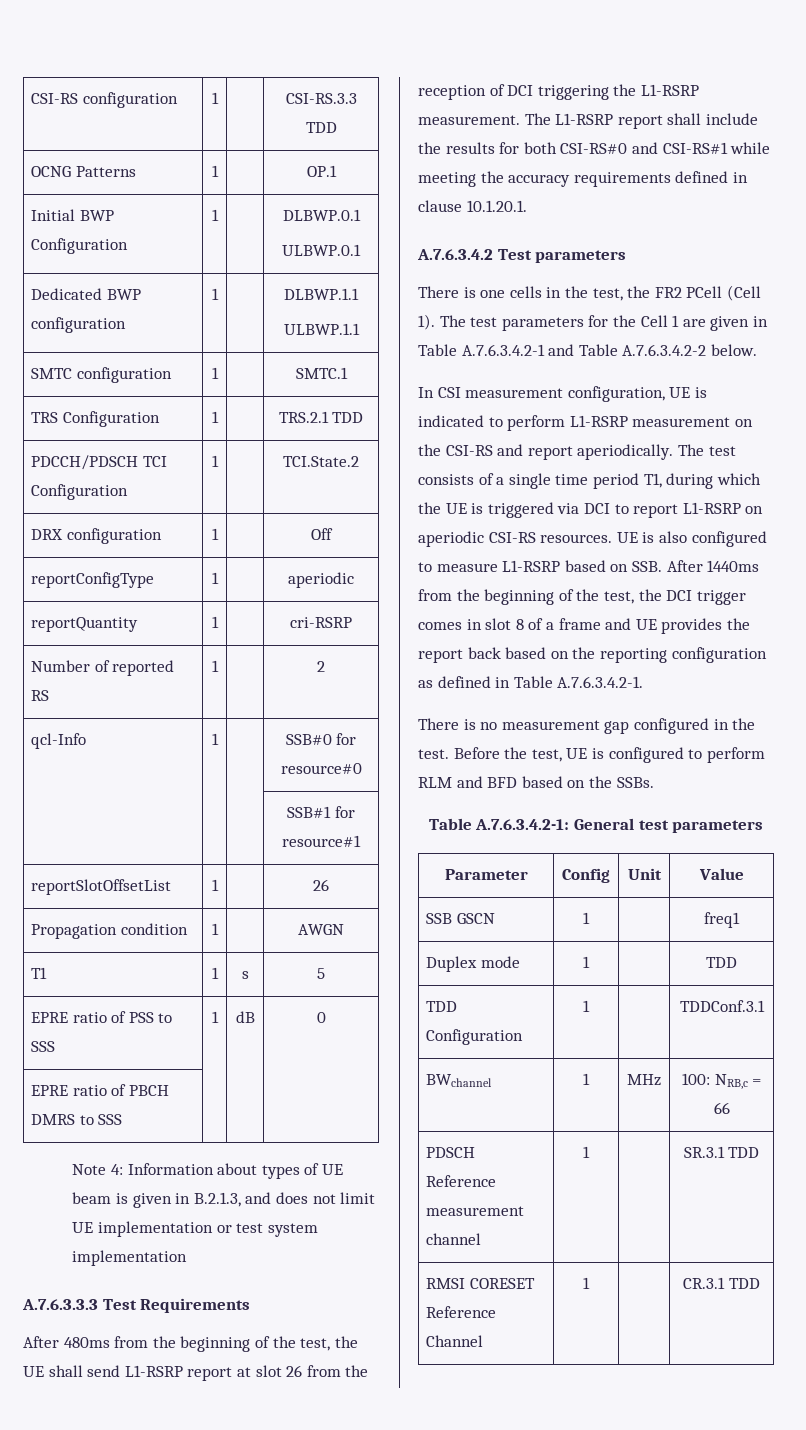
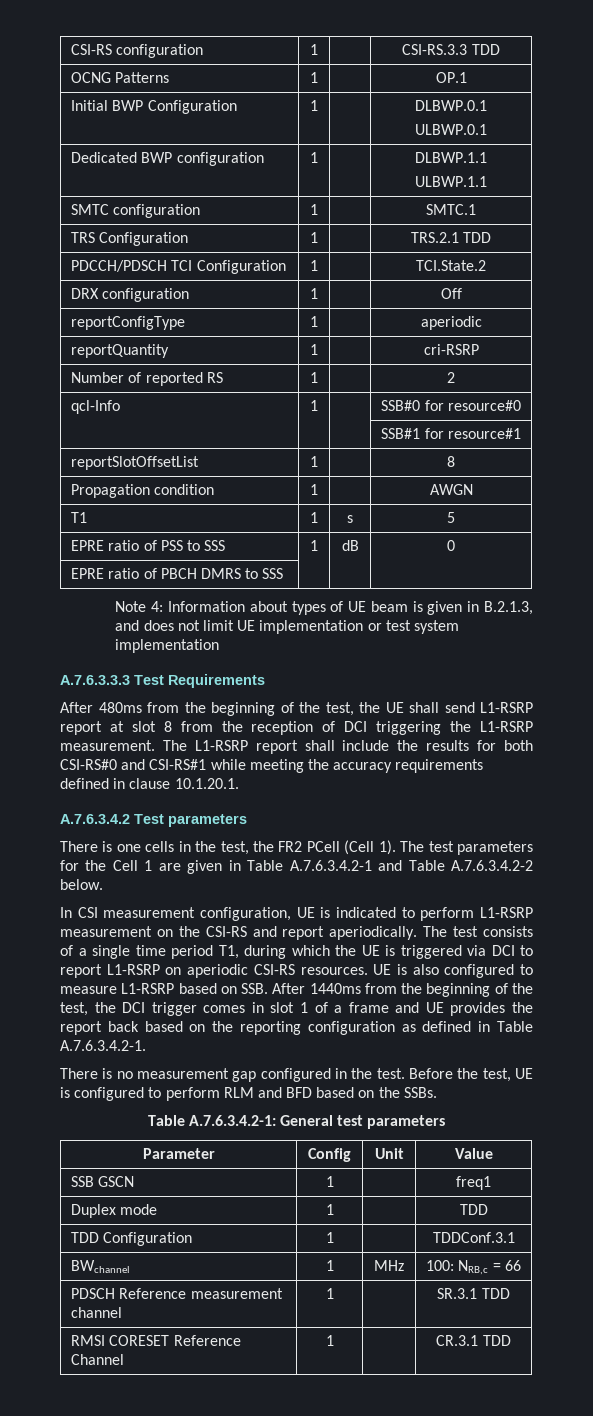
- reportSlotOffsetList | 1 | | 26
+ reportSlotOffsetList | 1 | | 8
- After 480ms from the beginning of the test, the UE shall send L1-RSRP report at slot 26 from the reception of DCI triggering the L1-RSRP measurement.
+ After 480ms from the beginning of the test, the UE shall send L1-RSRP report at slot 8 from the reception of DCI triggering the L1-RSRP measurement.
- UE is also configured to measure L1-RSRP based on SSB. After 1440ms from the beginning of the test, the DCI trigger comes in slot 8 of a frame and UE provides the report back based on the reporting configuration as defined in Table A.7.6.3.4.2-1.
+ UE is also configured to measure L1-RSRP based on SSB. After 1440ms from the beginning of the test, the DCI trigger comes in slot 1 of a frame and UE provides the report back based on the reporting configuration as defined in Table A.7.6.3.4.2-1.

